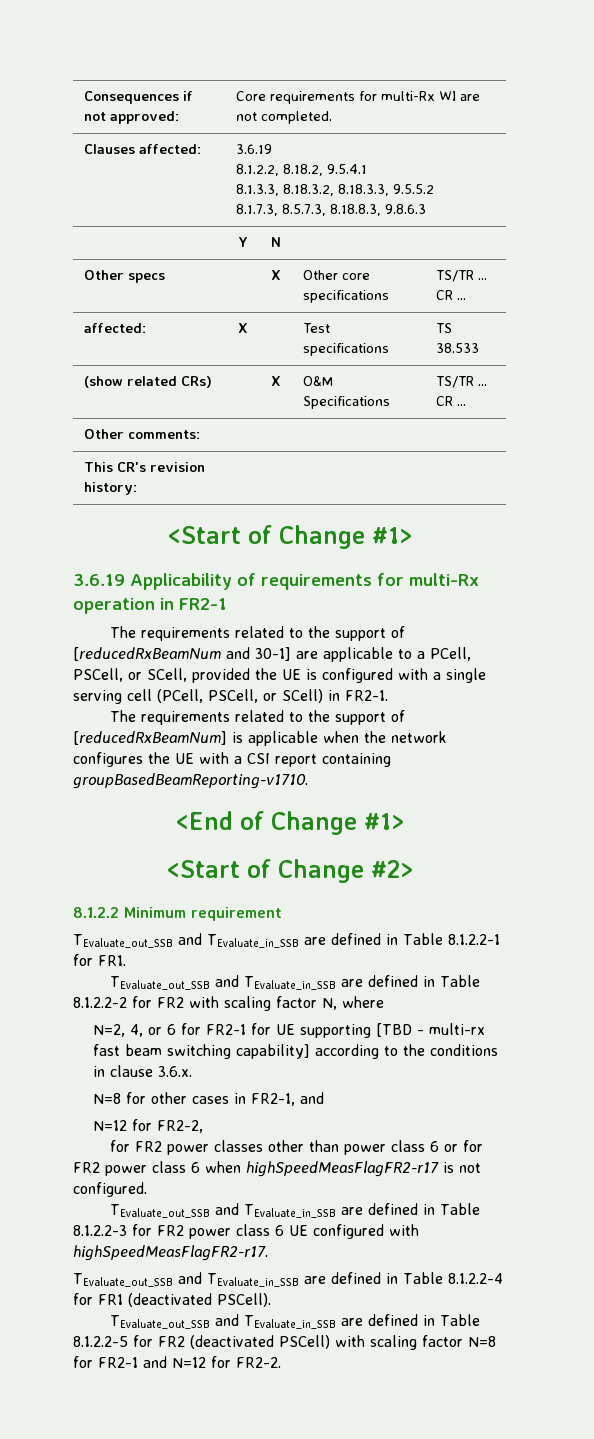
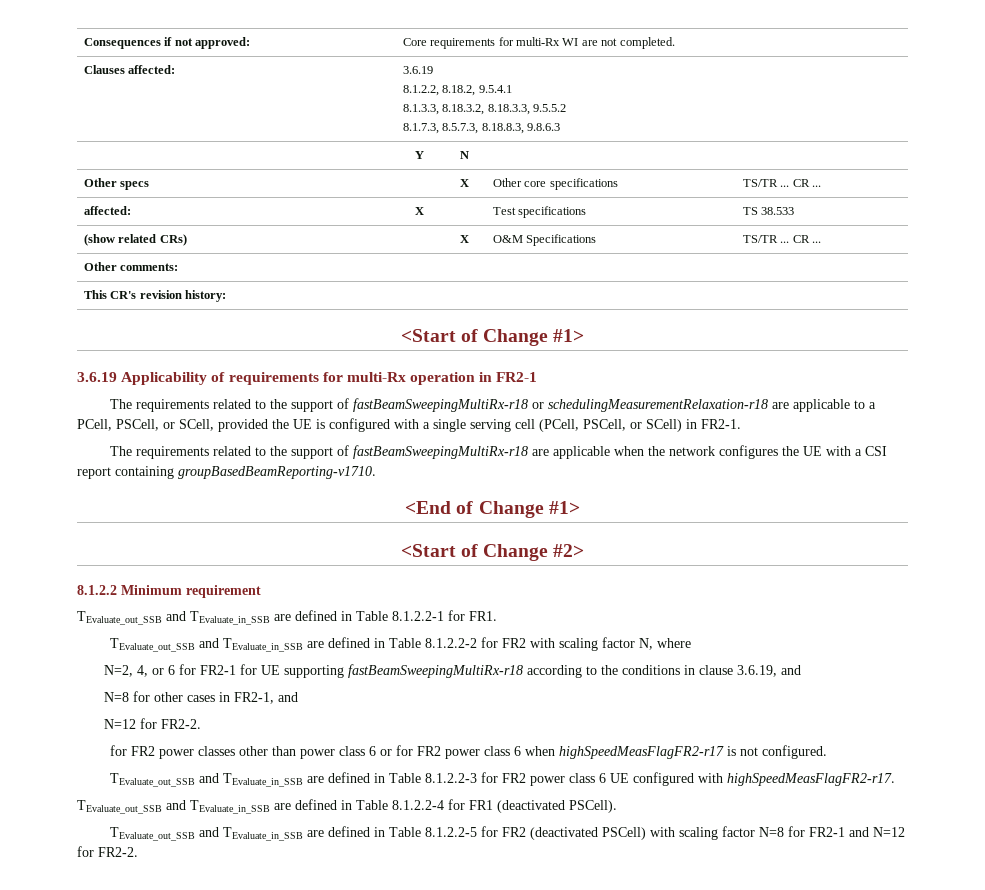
- The requirements related to the support of [reducedRxBeamNum and 30-1] are applicable to a PCell, PSCell, or SCell, provided the UE is configured with a single serving cell (PCell, PSCell, or SCell) in FR2-1.
+ The requirements related to the support of fastBeamSweepingMultiRx-r18 or schedulingMeasurementRelaxation-r18 are applicable to a PCell, PSCell, or SCell, provided the UE is configured with a single serving cell (PCell, PSCell, or SCell) in FR2-1.
- The requirements related to the support of [reducedRxBeamNum] is applicable when the network configures the UE with a CSI report containing groupBasedBeamReporting-v1710.
+ The requirements related to the support of fastBeamSweepingMultiRx-r18 are applicable when the network configures the UE with a CSI report containing groupBasedBeamReporting-v1710.
- N=2, 4, or 6 for FR2-1 for UE supporting [TBD - multi-rx fast beam switching capability] according to the conditions in clause 3.6.x.
+ N=2, 4, or 6 for FR2-1 for UE supporting fastBeamSweepingMultiRx-r18 according to the conditions in clause 3.6.19, and
  N=8 for other cases in FR2-1, and
- N=12 for FR2-2,
+ N=12 for FR2-2.

